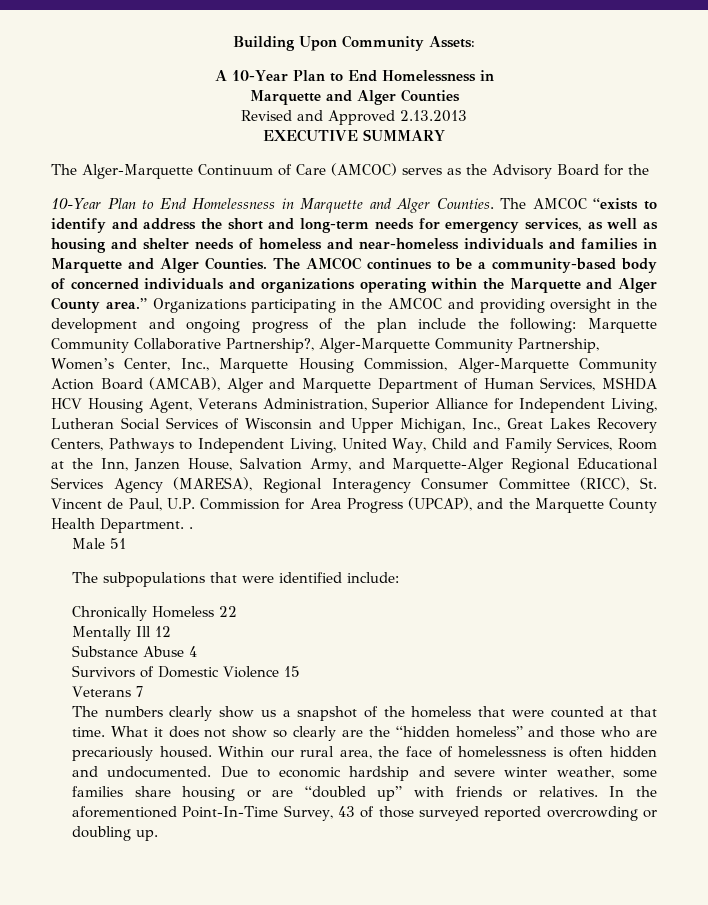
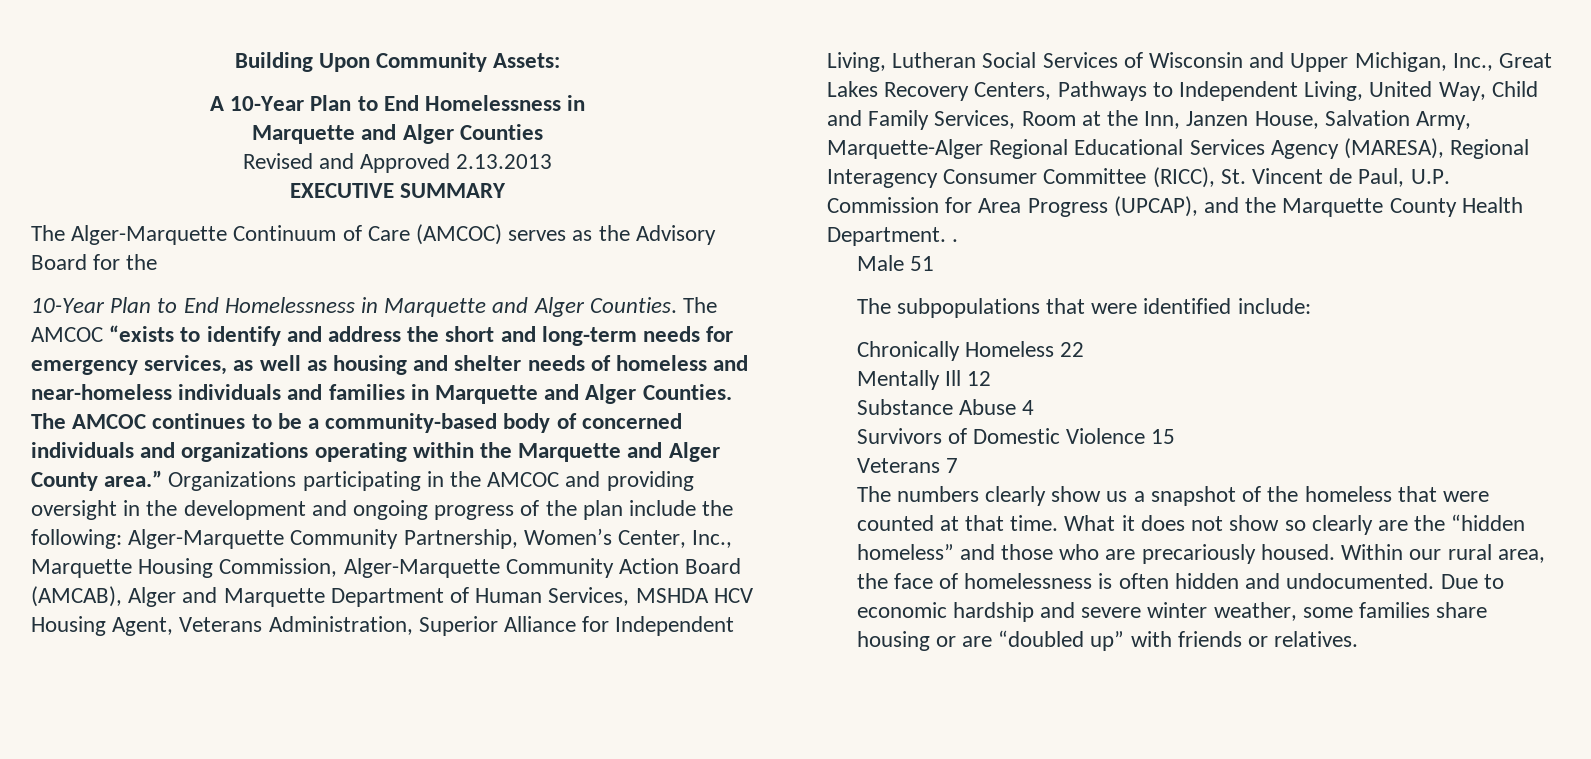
- Marquette Community Collaborative Partnership?, Alger-Marquette Community Partnership, Women’s Center, Inc., Marquette Housing Commission, Alger-Marquette Community Action Board (AMCAB), Alger and Marquette Department of Human Services, MSHDA HCV Housing Agent, Veterans Administration, Superior Alliance for Independent Living, Lutheran Social Services of Wisconsin and Upper Michigan, Inc., Great Lakes Recovery Centers, Pathways to Independent Living, United Way, Child and Family Services, Room at the Inn, Janzen House, Salvation Army, and Marquette-Alger Regional Educational Services Agency (MARESA), Regional Interagency Consumer Committee (RICC), St. Vincent de Paul, U.P. Commission for Area Progress (UPCAP), and the Marquette County Health Department. .
+ Alger-Marquette Community Partnership, Women’s Center, Inc., Marquette Housing Commission, Alger-Marquette Community Action Board (AMCAB), Alger and Marquette Department of Human Services, MSHDA HCV Housing Agent, Veterans Administration, Superior Alliance for Independent Living, Lutheran Social Services of Wisconsin and Upper Michigan, Inc., Great Lakes Recovery Centers, Pathways to Independent Living, United Way, Child and Family Services, Room at the Inn, Janzen House, Salvation Army, Marquette-Alger Regional Educational Services Agency (MARESA), Regional Interagency Consumer Committee (RICC), St. Vincent de Paul, U.P. Commission for Area Progress (UPCAP), and the Marquette County Health Department. .
- In the aforementioned Point-In-Time Survey, 43 of those surveyed reported overcrowding or doubling up.

